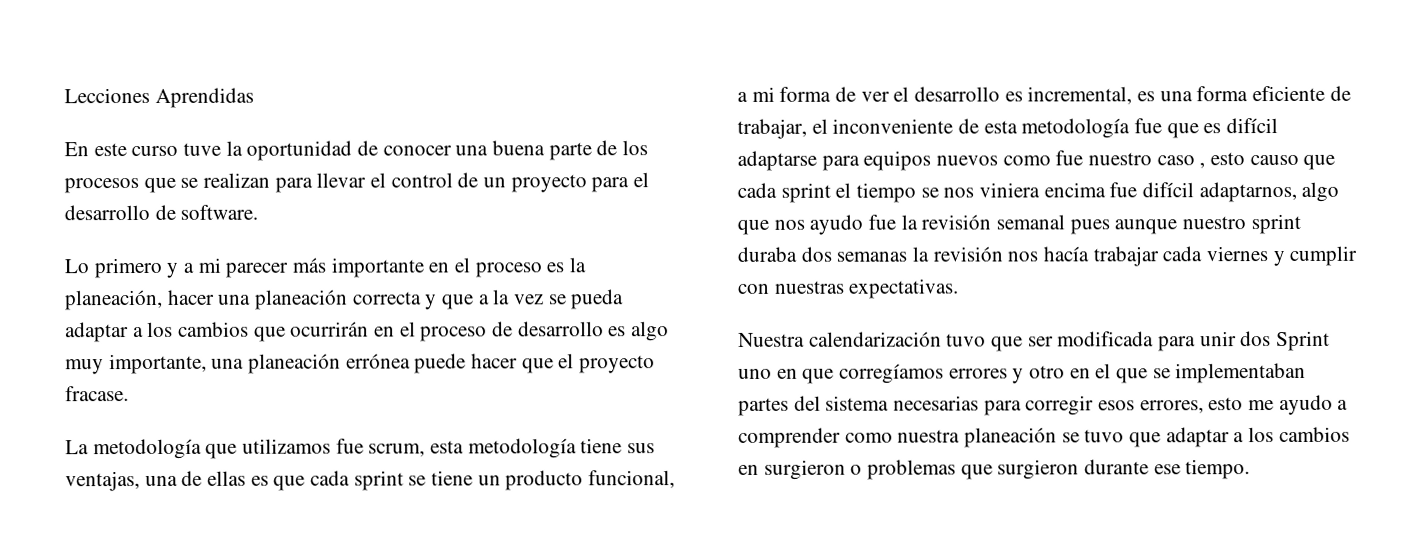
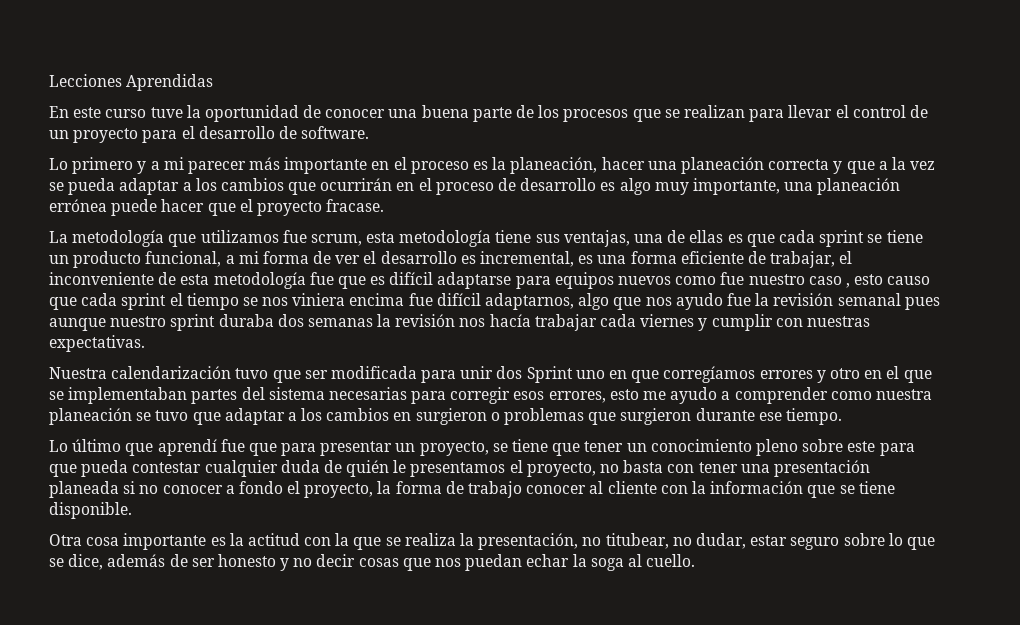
+ Lo último que aprendí fue que para presentar un proyecto, se tiene que tener un conocimiento pleno sobre este para que pueda contestar cualquier duda de quién le presentamos el proyecto, no basta con tener una presentación planeada si no conocer a fondo el proyecto, la forma de trabajo conocer al cliente con la información que se tiene disponible.
+ Otra cosa importante es la actitud con la que se realiza la presentación, no titubear, no dudar, estar seguro sobre lo que se dice, además de ser honesto y no decir cosas que nos puedan echar la soga al cuello.

